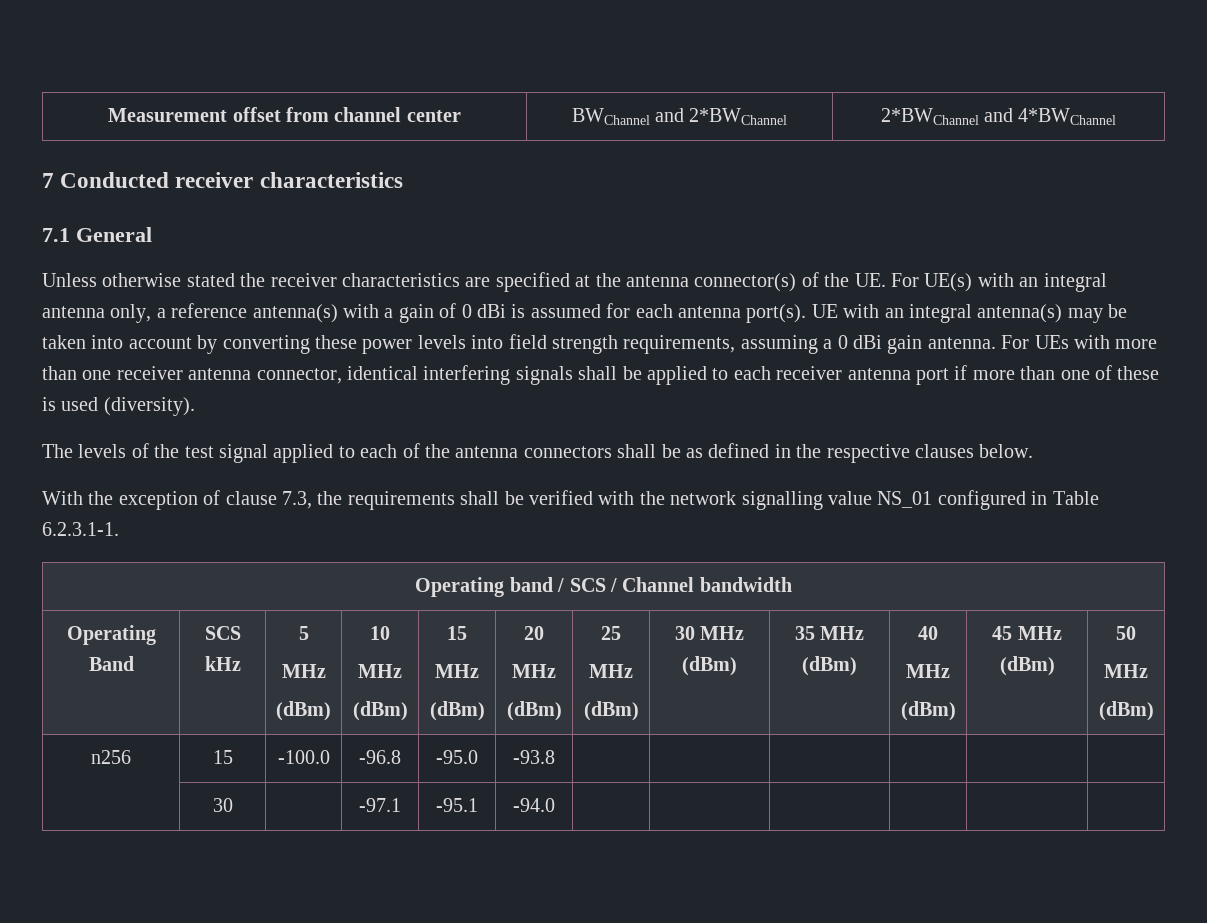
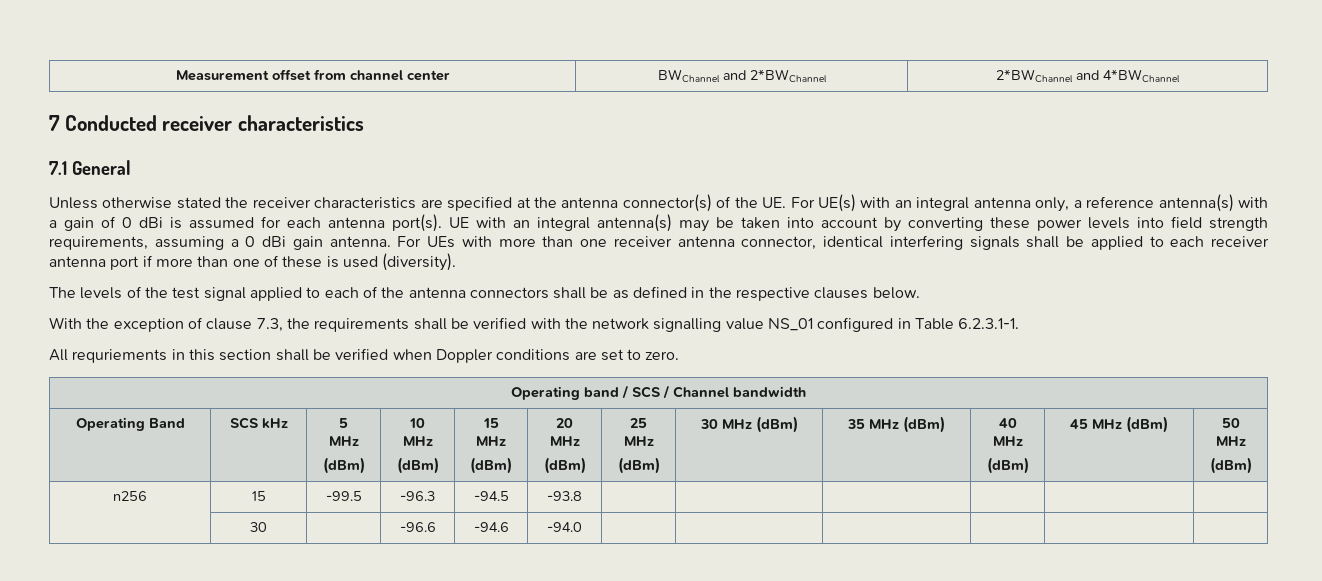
+ All requriements in this section shall be verified when Doppler conditions are set to zero.
- n256 | 15 | -100.0 | -96.8 | -95.0 | -93.8 | | | | | |
+ n256 | 15 | -99.5 | -96.3 | -94.5 | -93.8 | | | | | |
- | 30 | | -97.1 | -95.1 | -94.0 | | | | | |
+ | 30 | | -96.6 | -94.6 | -94.0 | | | | | |

